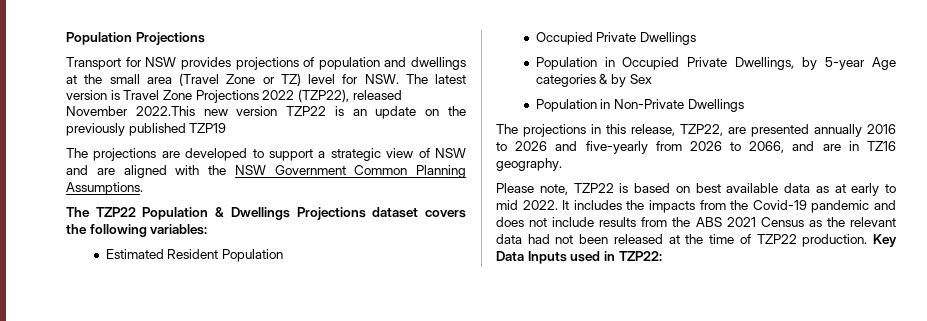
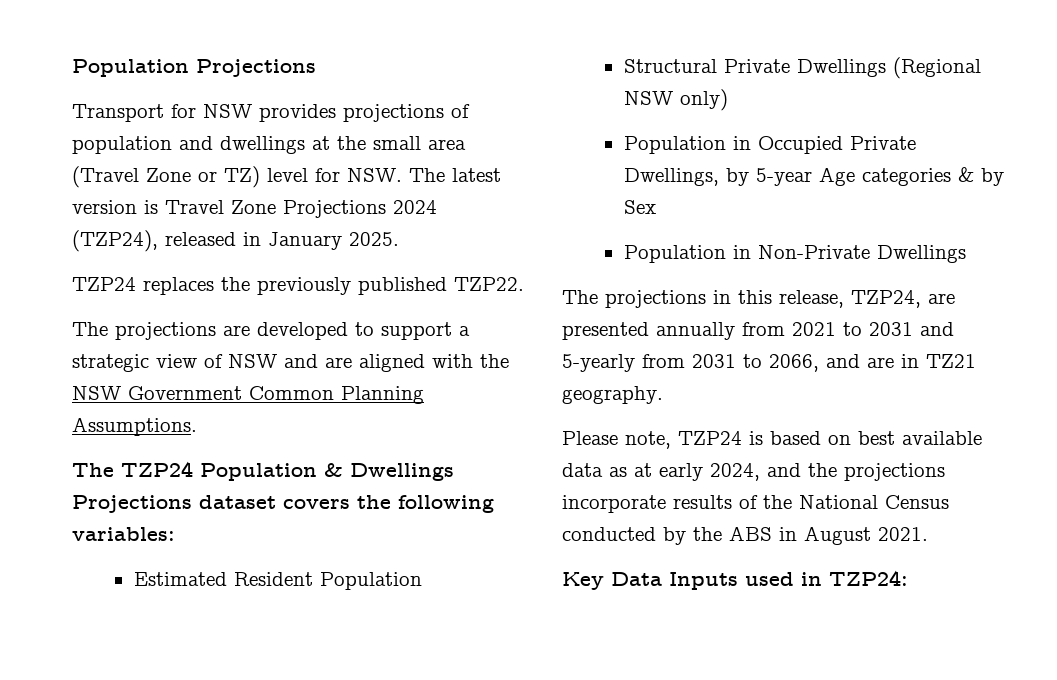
- Transport for NSW provides projections of population and dwellings at the small area (Travel Zone or TZ) level for NSW. The latest version is Travel Zone Projections 2022 (TZP22), released November 2022.This new version TZP22 is an update on the previously published TZP19
+ Transport for NSW provides projections of population and dwellings at the small area (Travel Zone or TZ) level for NSW. The latest version is Travel Zone Projections 2024 (TZP24), released in January 2025.
+ TZP24 replaces the previously published TZP22.
- The TZP22 Population & Dwellings Projections dataset covers the following variables:
+ The TZP24 Population & Dwellings Projections dataset covers the following variables:
- Occupied Private Dwellings
+ Structural Private Dwellings (Regional NSW only)
- The projections in this release, TZP22, are presented annually 2016 to 2026 and five-yearly from 2026 to 2066, and are in TZ16 geography.
+ The projections in this release, TZP24, are presented annually from 2021 to 2031 and 5-yearly from 2031 to 2066, and are in TZ21 geography.
- Please note, TZP22 is based on best available data as at early to mid 2022. It includes the impacts from the Covid-19 pandemic and does not include results from the ABS 2021 Census as the relevant data had not been released at the time of TZP22 production. Key Data Inputs used in TZP22:
+ Please note, TZP24 is based on best available data as at early 2024, and the projections incorporate results of the National Census conducted by the ABS in August 2021.
+ Key Data Inputs used in TZP24:

